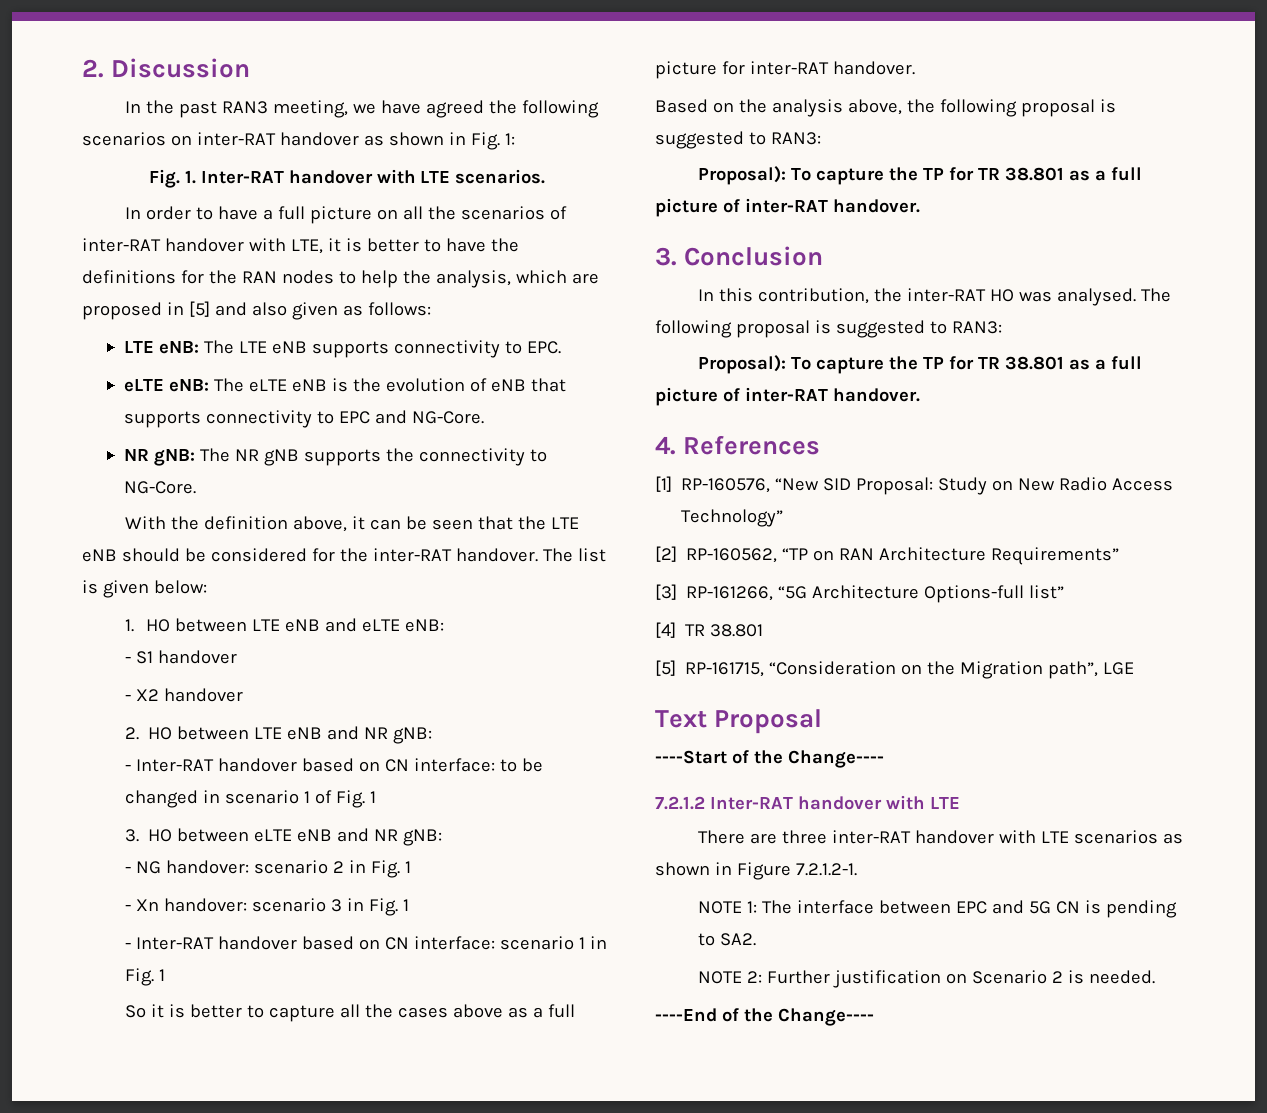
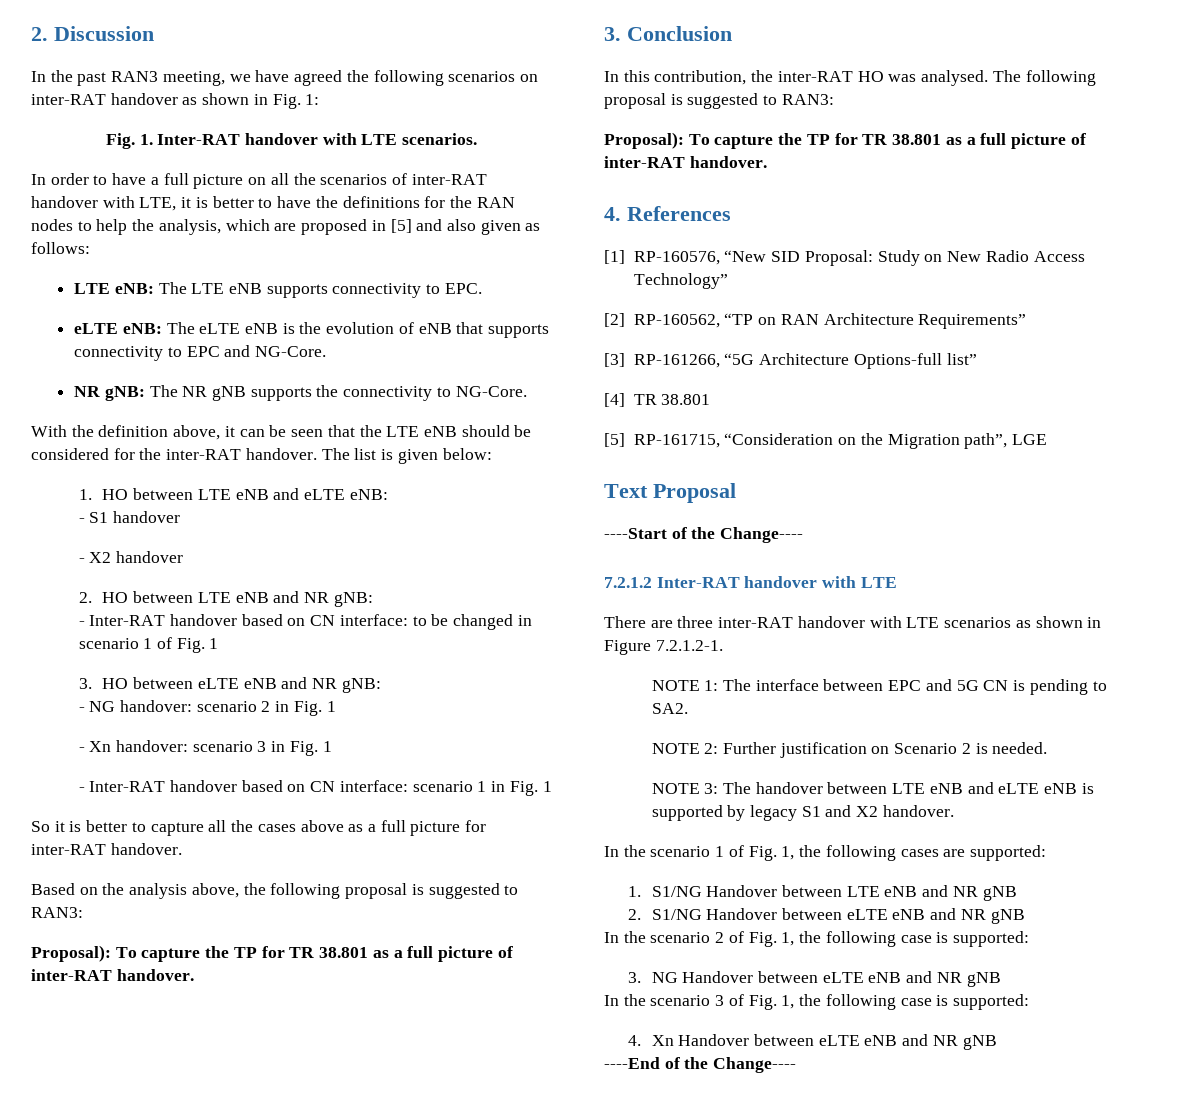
+ NOTE 3: The handover between LTE eNB and eLTE eNB is supported by legacy S1 and X2 handover.
+ In the scenario 1 of Fig. 1, the following cases are supported:
+ 1. S1/NG Handover between LTE eNB and NR gNB
+ 2. S1/NG Handover between eLTE eNB and NR gNB
+ In the scenario 2 of Fig. 1, the following case is supported:
+ 3. NG Handover between eLTE eNB and NR gNB
+ In the scenario 3 of Fig. 1, the following case is supported:
+ 4. Xn Handover between eLTE eNB and NR gNB

